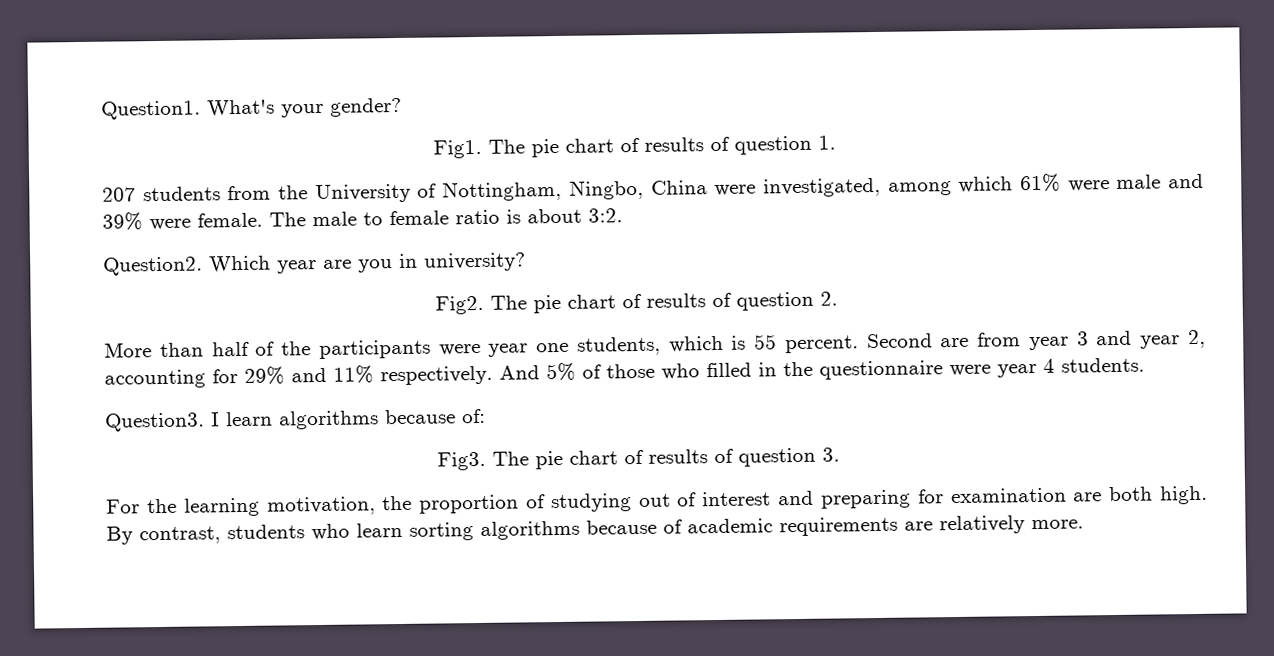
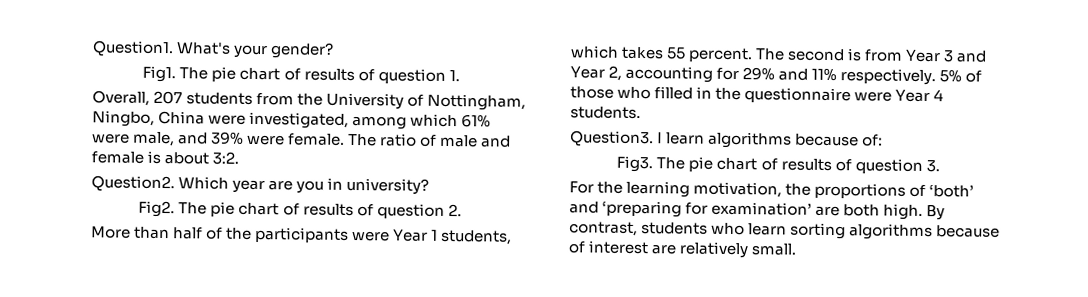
- 207 students from the University of Nottingham, Ningbo, China were investigated, among which 61% were male and 39% were female.
+ Overall, 207 students from the University of Nottingham, Ningbo, China were investigated, among which 61% were male, and 39% were female.
- The male to female ratio is about 3:2.
+ The ratio of male and female is about 3:2.
- More than half of the participants were year one students, which is 55 percent.
+ More than half of the participants were Year 1 students, which takes 55 percent.
- Second are from year 3 and year 2, accounting for 29% and 11% respectively.
+ The second is from Year 3 and Year 2, accounting for 29% and 11% respectively.
- And 5% of those who filled in the questionnaire were year 4 students.
+ 5% of those who filled in the questionnaire were Year 4 students.
- For the learning motivation, the proportion of studying out of interest and preparing for examination are both high.
+ For the learning motivation, the proportions of ‘both’ and ‘preparing for examination’ are both high.
- By contrast, students who learn sorting algorithms because of academic requirements are relatively more.
+ By contrast, students who learn sorting algorithms because of interest are relatively small.

